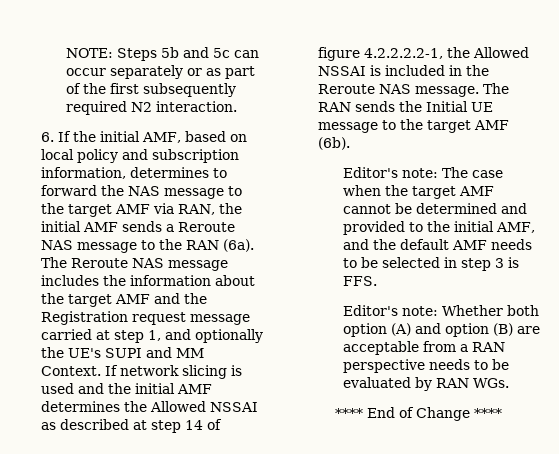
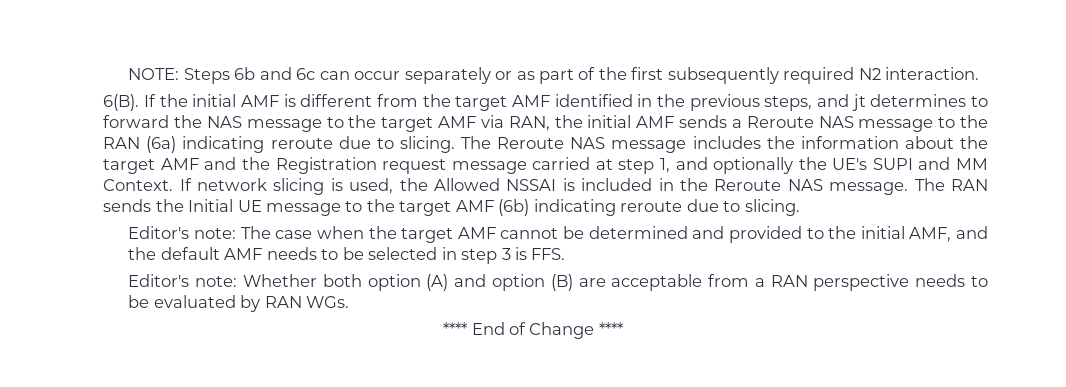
- NOTE: Steps 5b and 5c can occur separately or as part of the first subsequently required N2 interaction.
+ NOTE: Steps 6b and 6c can occur separately or as part of the first subsequently required N2 interaction.
- 6. If the initial AMF, based on local policy and subscription information, determines to forward the NAS message to the target AMF via RAN, the initial AMF sends a Reroute NAS message to the RAN (6a).
+ 6(B). If the initial AMF is different from the target AMF identified in the previous steps, and jt determines to forward the NAS message to the target AMF via RAN, the initial AMF sends a Reroute NAS message to the RAN (6a) indicating reroute due to slicing.
- If network slicing is used and the initial AMF determines the Allowed NSSAI as described at step 14 of figure 4.2.2.2.2-1, the Allowed NSSAI is included in the Reroute NAS message.
+ If network slicing is used, the Allowed NSSAI is included in the Reroute NAS message.
- The RAN sends the Initial UE message to the target AMF (6b).
+ The RAN sends the Initial UE message to the target AMF (6b) indicating reroute due to slicing.

